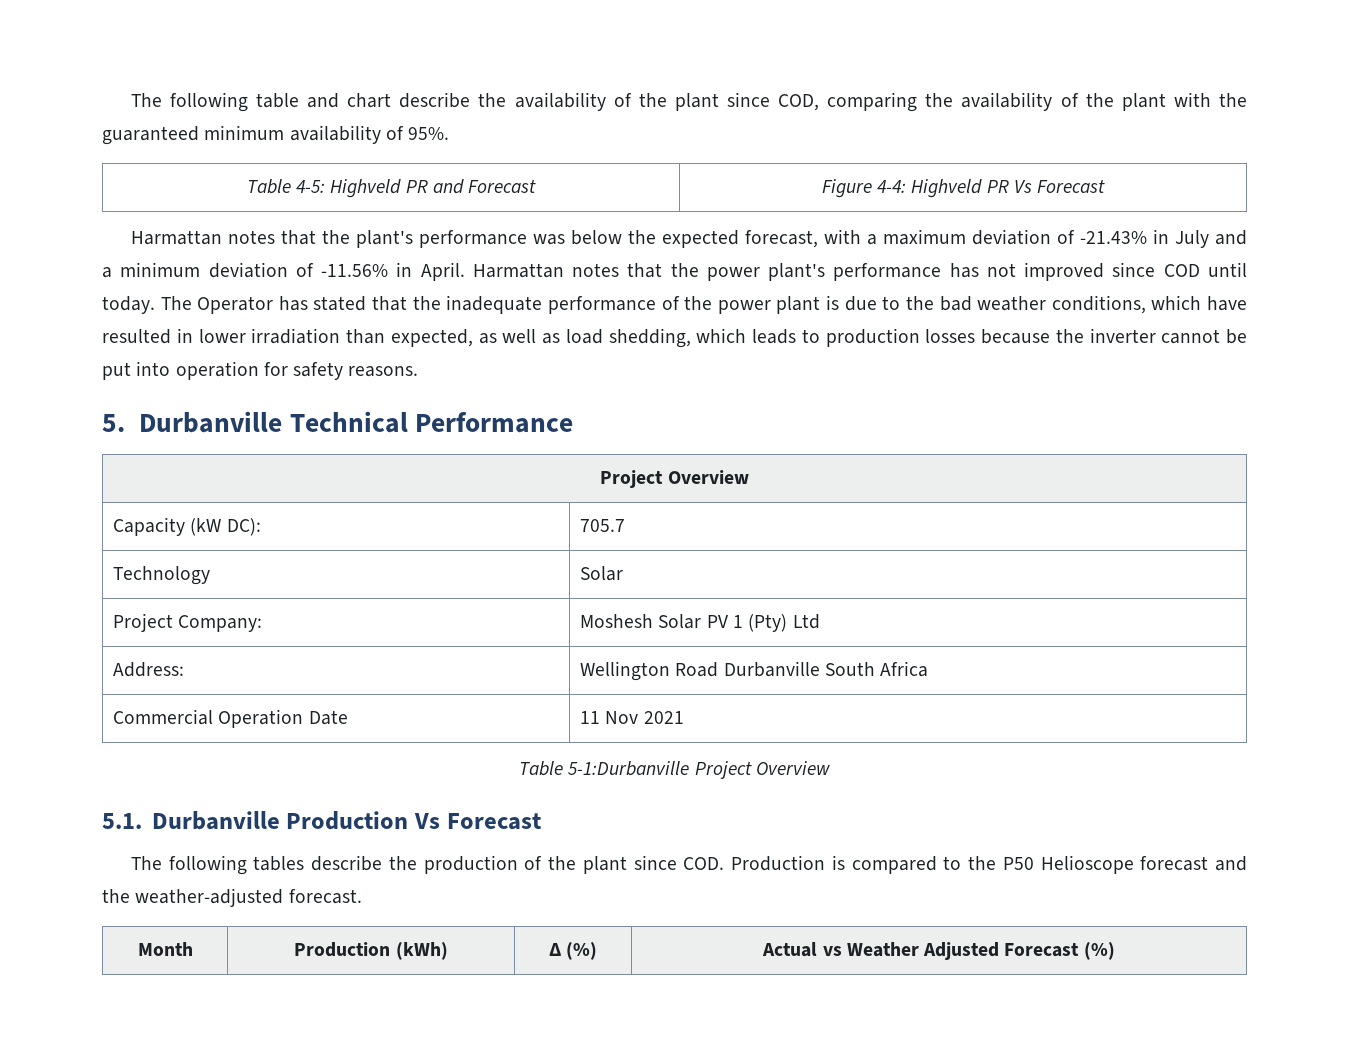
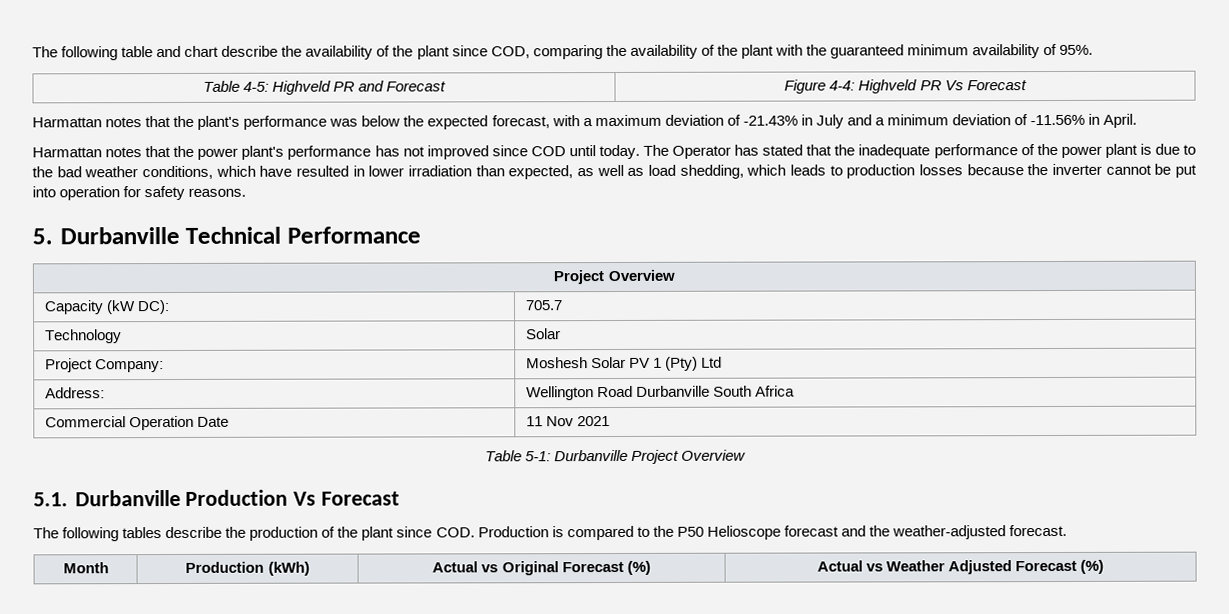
- Harmattan notes that the plant's performance was below the expected forecast, with a maximum deviation of -21.43% in July and a minimum deviation of -11.56% in April. Harmattan notes that the power plant's performance has not improved since COD until today.
+ Harmattan notes that the plant's performance was below the expected forecast, with a maximum deviation of -21.43% in July and a minimum deviation of -11.56% in April.
+ Harmattan notes that the power plant's performance has not improved since COD until today.
- Table 5-1:Durbanville Project Overview
+ Table 5-1: Durbanville Project Overview
- Month | Production (kWh) | Δ (%) | Actual vs Weather Adjusted Forecast (%)
+ Month | Production (kWh) | Actual vs Original Forecast (%) | Actual vs Weather Adjusted Forecast (%)

